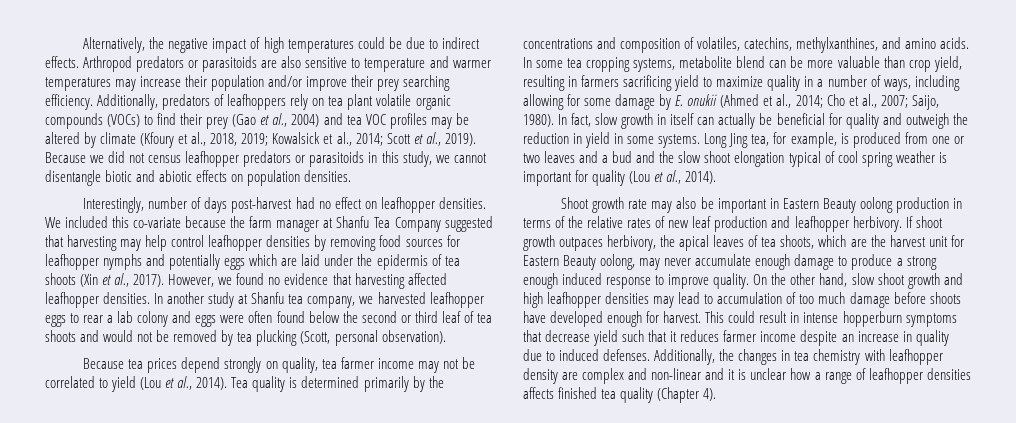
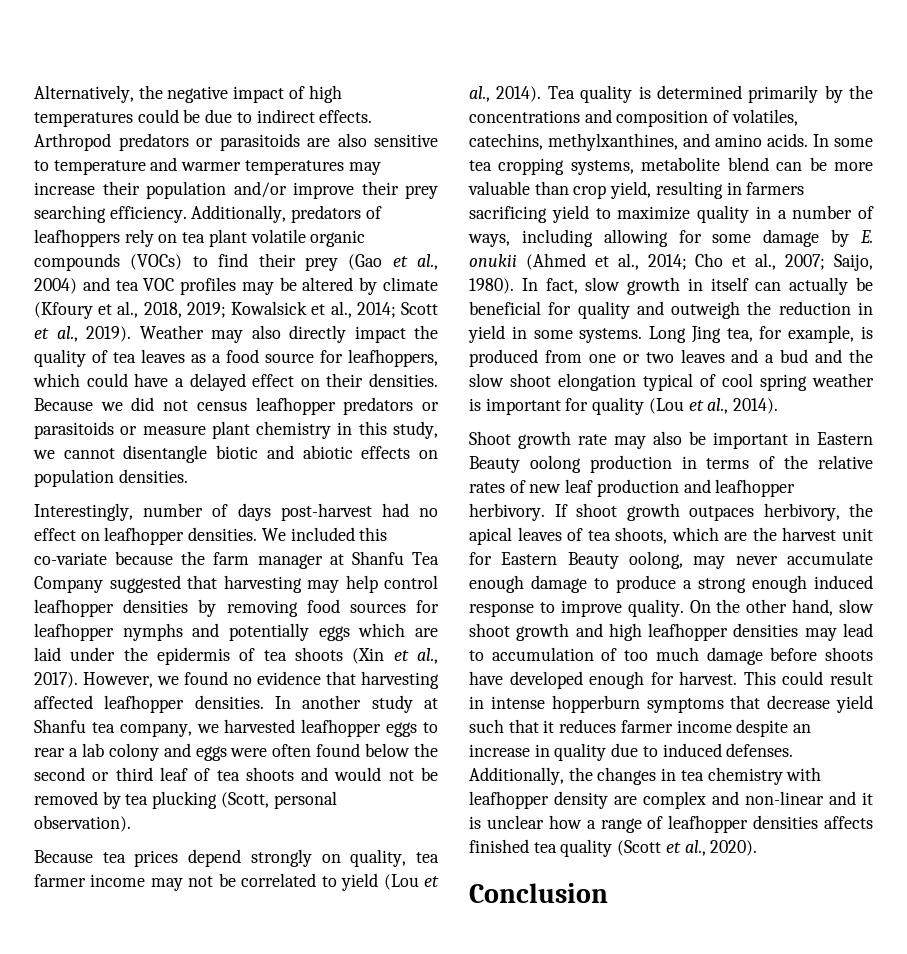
+ Weather may also directly impact the quality of tea leaves as a food source for leafhoppers, which could have a delayed effect on their densities.
- Because we did not census leafhopper predators or parasitoids in this study, we cannot disentangle biotic and abiotic effects on population densities.
+ Because we did not census leafhopper predators or parasitoids or measure plant chemistry in this study, we cannot disentangle biotic and abiotic effects on population densities.
- Additionally, the changes in tea chemistry with leafhopper density are complex and non-linear and it is unclear how a range of leafhopper densities affects finished tea quality (Chapter 4).
+ Additionally, the changes in tea chemistry with leafhopper density are complex and non-linear and it is unclear how a range of leafhopper densities affects finished tea quality (Scott et al., 2020).
+ Conclusion

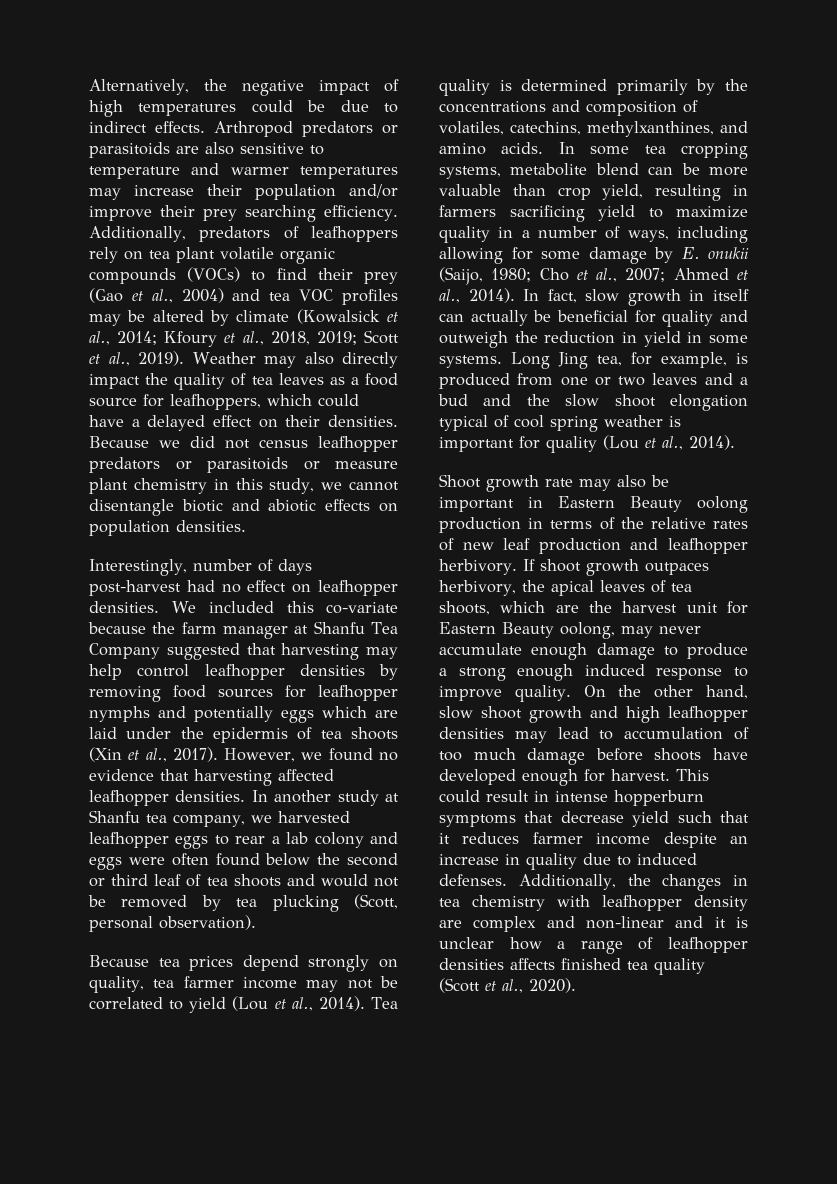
- Additionally, predators of leafhoppers rely on tea plant volatile organic compounds (VOCs) to find their prey (Gao et al., 2004) and tea VOC profiles may be altered by climate (Kfoury et al., 2018, 2019; Kowalsick et al., 2014; Scott et al., 2019).
+ Additionally, predators of leafhoppers rely on tea plant volatile organic compounds (VOCs) to find their prey (Gao et al., 2004) and tea VOC profiles may be altered by climate (Kowalsick et al., 2014; Kfoury et al., 2018, 2019; Scott et al., 2019).
- In some tea cropping systems, metabolite blend can be more valuable than crop yield, resulting in farmers sacrificing yield to maximize quality in a number of ways, including allowing for some damage by E. onukii (Ahmed et al., 2014; Cho et al., 2007; Saijo, 1980).
+ In some tea cropping systems, metabolite blend can be more valuable than crop yield, resulting in farmers sacrificing yield to maximize quality in a number of ways, including allowing for some damage by E. onukii (Saijo, 1980; Cho et al., 2007; Ahmed et al., 2014).
- Conclusion

